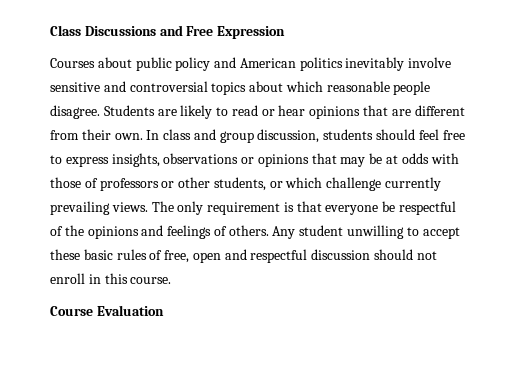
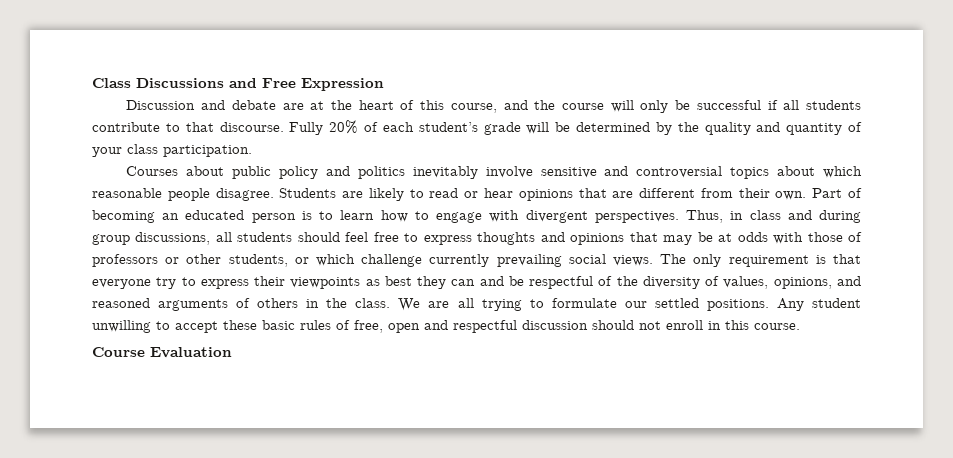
+ Discussion and debate are at the heart of this course, and the course will only be successful if all students contribute to that discourse. Fully 20% of each student’s grade will be determined by the quality and quantity of your class participation.
- Courses about public policy and American politics inevitably involve sensitive and controversial topics about which reasonable people disagree.
+ Courses about public policy and politics inevitably involve sensitive and controversial topics about which reasonable people disagree.
- In class and group discussion, students should feel free to express insights, observations or opinions that may be at odds with those of professors or other students, or which challenge currently prevailing views.
+ Part of becoming an educated person is to learn how to engage with divergent perspectives. Thus, in class and during group discussions, all students should feel free to express thoughts and opinions that may be at odds with those of professors or other students, or which challenge currently prevailing social views.
- The only requirement is that everyone be respectful of the opinions and feelings of others.
+ The only requirement is that everyone try to express their viewpoints as best they can and be respectful of the diversity of values, opinions, and reasoned arguments of others in the class. We are all trying to formulate our settled positions.

